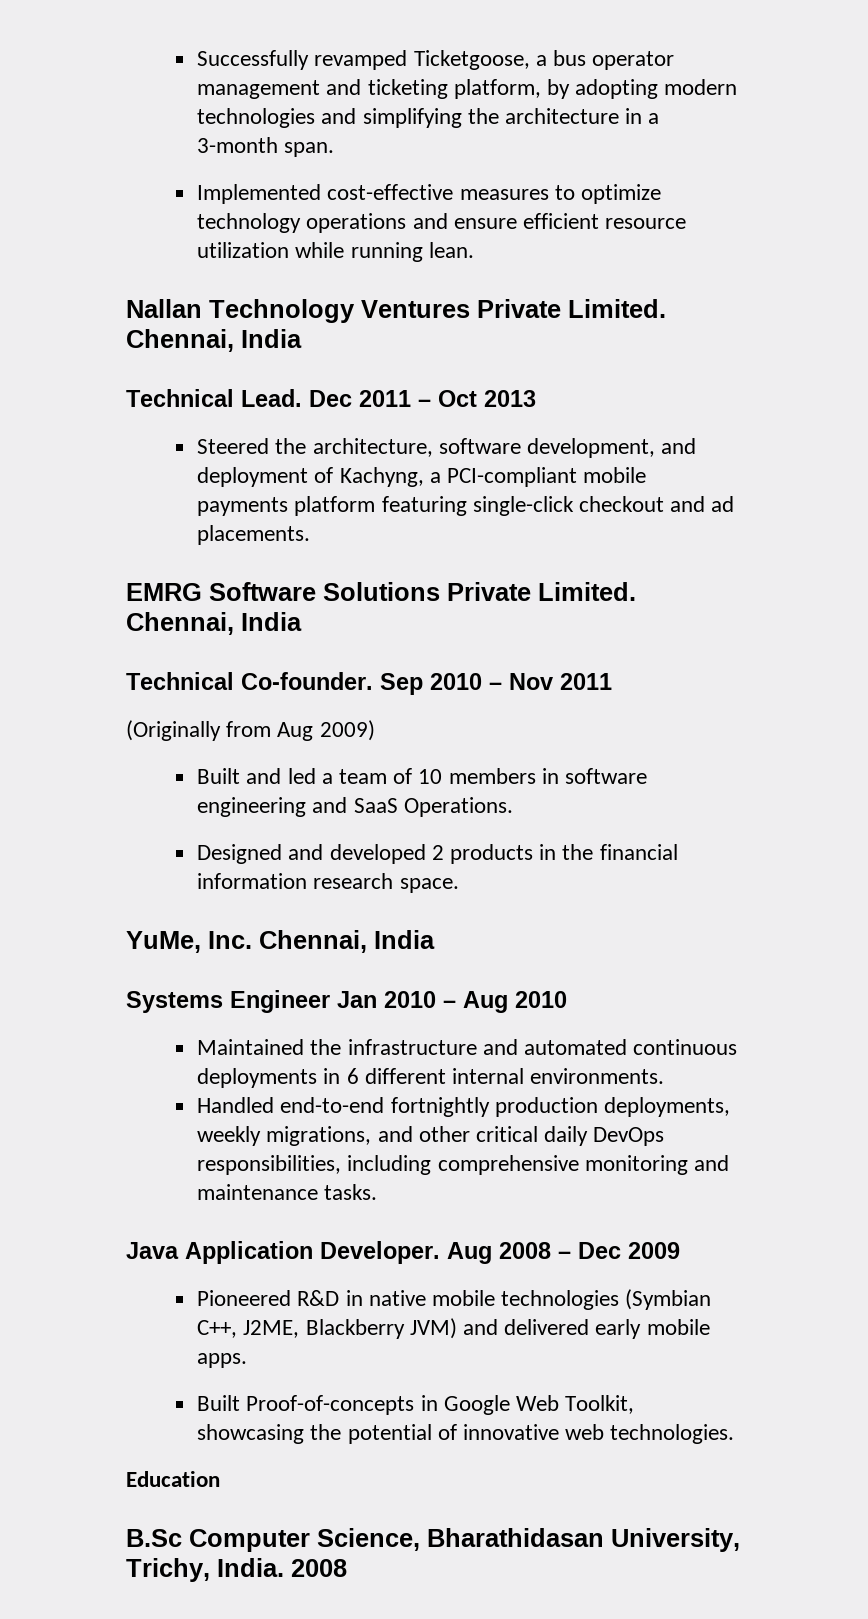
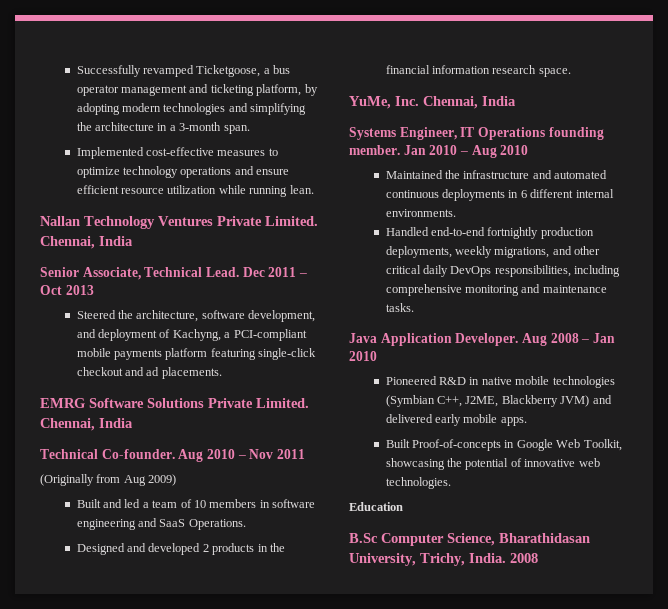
- Technical Lead.
+ Senior Associate, Technical Lead.
- Sep 2010 – Nov 2011
+ Aug 2010 – Nov 2011
- Systems Engineer Jan 2010 – Aug 2010
+ Systems Engineer, IT Operations founding member. Jan 2010 – Aug 2010
- Aug 2008 – Dec 2009
+ Aug 2008 – Jan 2010

